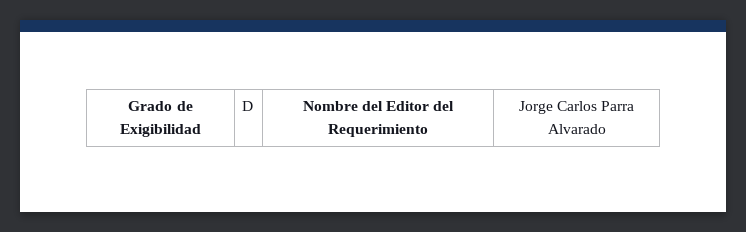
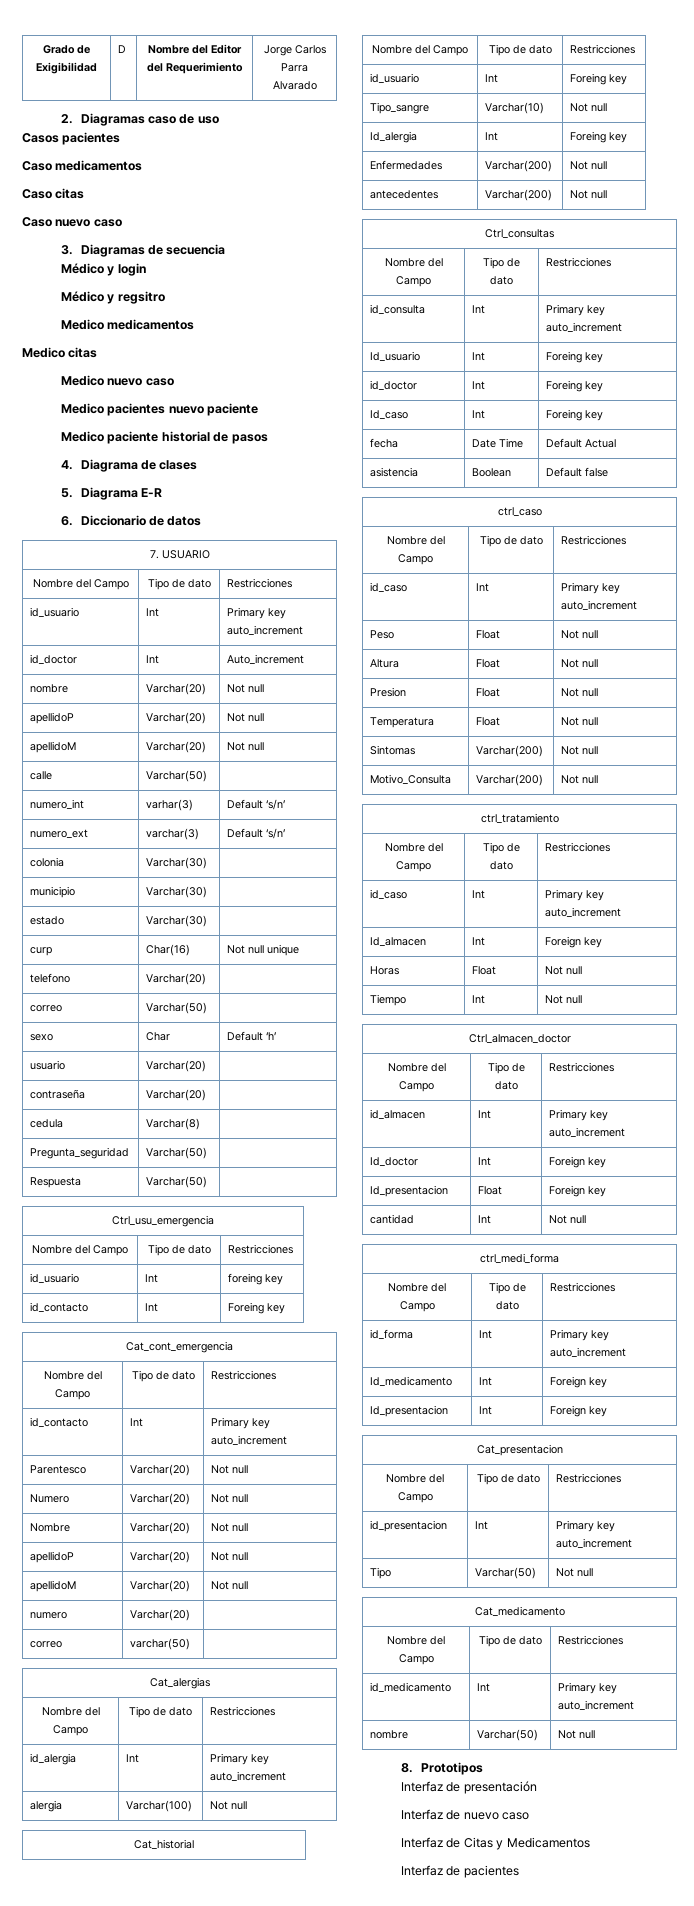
+ 2. Diagramas caso de uso
+ Casos pacientes
+ Caso medicamentos
+ Caso citas
+ Caso nuevo caso
+ 3. Diagramas de secuencia
+ Médico y login
+ Médico y regsitro
+ Medico medicamentos
+ Medico citas
+ Medico nuevo caso
+ Medico pacientes nuevo paciente
+ Medico paciente historial de pasos
+ 4. Diagrama de clases
+ 5. Diagrama E-R
+ 6. Diccionario de datos
+ 7. USUARIO
+ Nombre del Campo | Tipo de dato | Restricciones
+ id_usuario | Int | Primary key auto_increment
+ id_doctor | Int | Auto_increment
+ nombre | Varchar(20) | Not null
+ apellidoP | Varchar(20) | Not null
+ apellidoM | Varchar(20) | Not null
+ calle | Varchar(50) |
+ numero_int | varhar(3) | Default ‘s/n’
+ numero_ext | varchar(3) | Default ‘s/n’
+ colonia | Varchar(30) |
+ municipio | Varchar(30) |
+ estado | Varchar(30) |
+ curp | Char(16) | Not null unique
+ telefono | Varchar(20) |
+ correo | Varchar(50) |
+ sexo | Char | Default ‘h’
+ usuario | Varchar(20) |
+ contraseña | Varchar(20) |
+ cedula | Varchar(8) |
+ Pregunta_seguridad | Varchar(50) |
+ Respuesta | Varchar(50) |
+ Ctrl_usu_emergencia
+ Nombre del Campo | Tipo de dato | Restricciones
+ id_usuario | Int | foreing key
+ id_contacto | Int | Foreing key
+ Cat_cont_emergencia
+ Nombre del Campo | Tipo de dato | Restricciones
+ id_contacto | Int | Primary key auto_increment
+ Parentesco | Varchar(20) | Not null
+ Numero | Varchar(20) | Not null
+ Nombre | Varchar(20) | Not null
+ apellidoP | Varchar(20) | Not null
+ apellidoM | Varchar(20) | Not null
+ numero | Varchar(20) |
+ correo | varchar(50) |
+ Cat_alergias
+ Nombre del Campo | Tipo de dato | Restricciones
+ id_alergia | Int | Primary key auto_increment
+ alergia | Varchar(100) | Not null
+ Cat_historial
+ Nombre del Campo | Tipo de dato | Restricciones
+ id_usuario | Int | Foreing key
+ Tipo_sangre | Varchar(10) | Not null
+ Id_alergia | Int | Foreing key
+ Enfermedades | Varchar(200) | Not null
+ antecedentes | Varchar(200) | Not null
+ Ctrl_consultas
+ Nombre del Campo | Tipo de dato | Restricciones
+ id_consulta | Int | Primary key auto_increment
+ Id_usuario | Int | Foreing key
+ id_doctor | Int | Foreing key
+ Id_caso | Int | Foreing key
+ fecha | Date Time | Default Actual
+ asistencia | Boolean | Default false
+ ctrl_caso
+ Nombre del Campo | Tipo de dato | Restricciones
+ id_caso | Int | Primary key auto_increment
+ Peso | Float | Not null
+ Altura | Float | Not null
+ Presion | Float | Not null
+ Temperatura | Float | Not null
+ Sintomas | Varchar(200) | Not null
+ Motivo_Consulta | Varchar(200) | Not null
+ ctrl_tratamiento
+ Nombre del Campo | Tipo de dato | Restricciones
+ id_caso | Int | Primary key auto_increment
+ Id_almacen | Int | Foreign key
+ Horas | Float | Not null
+ Tiempo | Int | Not null
+ Ctrl_almacen_doctor
+ Nombre del Campo | Tipo de dato | Restricciones
+ id_almacen | Int | Primary key auto_increment
+ Id_doctor | Int | Foreign key
+ Id_presentacion | Float | Foreign key
+ cantidad | Int | Not null
+ ctrl_medi_forma
+ Nombre del Campo | Tipo de dato | Restricciones
+ id_forma | Int | Primary key auto_increment
+ Id_medicamento | Int | Foreign key
+ Id_presentacion | Int | Foreign key
+ Cat_presentacion
+ Nombre del Campo | Tipo de dato | Restricciones
+ id_presentacion | Int | Primary key auto_increment
+ Tipo | Varchar(50) | Not null
+ Cat_medicamento
+ Nombre del Campo | Tipo de dato | Restricciones
+ id_medicamento | Int | Primary key auto_increment
+ nombre | Varchar(50) | Not null
+ 8. Prototipos
+ Interfaz de presentación
+ Interfaz de nuevo caso
+ Interfaz de Citas y Medicamentos
+ Interfaz de pacientes

